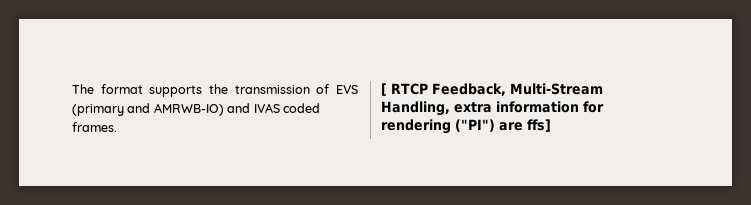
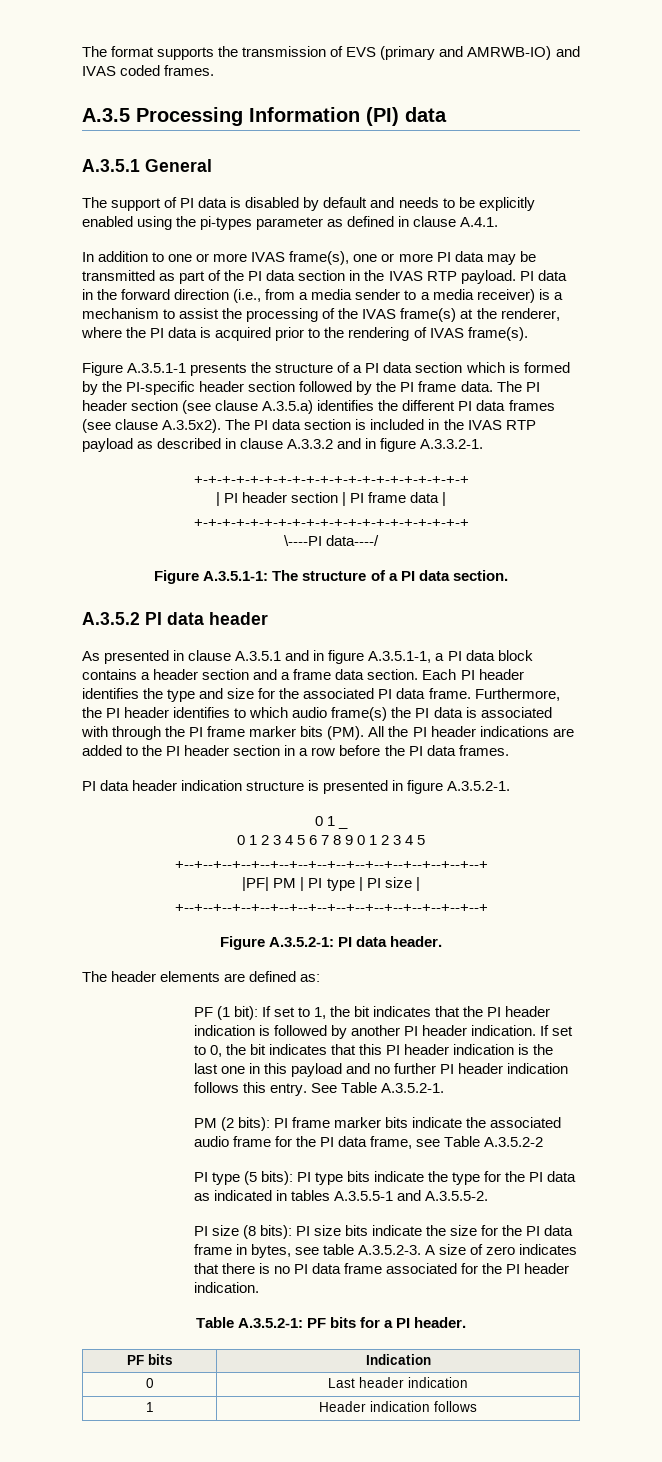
- [ RTCP Feedback, Multi-Stream Handling, extra information for rendering ("PI") are ffs]
+ A.3.5 Processing Information (PI) data
+ A.3.5.1 General
+ The support of PI data is disabled by default and needs to be explicitly enabled using the pi-types parameter as defined in clause A.4.1.
+ In addition to one or more IVAS frame(s), one or more PI data may be transmitted as part of the PI data section in the IVAS RTP payload. PI data in the forward direction (i.e., from a media sender to a media receiver) is a mechanism to assist the processing of the IVAS frame(s) at the renderer, where the PI data is acquired prior to the rendering of IVAS frame(s).
+ Figure A.3.5.1-1 presents the structure of a PI data section which is formed by the PI-specific header section followed by the PI frame data. The PI header section (see clause A.3.5.a) identifies the different PI data frames (see clause A.3.5x2). The PI data section is included in the IVAS RTP payload as described in clause A.3.3.2 and in figure A.3.3.2-1.
+ +-+-+-+-+-+-+-+-+-+-+-+-+-+-+-+-+-+-+-+
+ | PI header section | PI frame data |
+ +-+-+-+-+-+-+-+-+-+-+-+-+-+-+-+-+-+-+-+
+ \----PI data----/
+ Figure A.3.5.1-1: The structure of a PI data section.
+ A.3.5.2 PI data header
+ As presented in clause A.3.5.1 and in figure A.3.5.1-1, a PI data block contains a header section and a frame data section. Each PI header identifies the type and size for the associated PI data frame. Furthermore, the PI header identifies to which audio frame(s) the PI data is associated with through the PI frame marker bits (PM). All the PI header indications are added to the PI header section in a row before the PI data frames.
+ PI data header indication structure is presented in figure A.3.5.2-1.
+ 0 1 _
+ 0 1 2 3 4 5 6 7 8 9 0 1 2 3 4 5
+ +--+--+--+--+--+--+--+--+--+--+--+--+--+--+--+--+
+ |PF| PM | PI type | PI size |
+ +--+--+--+--+--+--+--+--+--+--+--+--+--+--+--+--+
+ Figure A.3.5.2-1: PI data header.
+ The header elements are defined as:
+ PF (1 bit): If set to 1, the bit indicates that the PI header indication is followed by another PI header indication. If set to 0, the bit indicates that this PI header indication is the last one in this payload and no further PI header indication follows this entry. See Table A.3.5.2-1.
+ PM (2 bits): PI frame marker bits indicate the associated audio frame for the PI data frame, see Table A.3.5.2-2
+ PI type (5 bits): PI type bits indicate the type for the PI data as indicated in tables A.3.5.5-1 and A.3.5.5-2.
+ PI size (8 bits): PI size bits indicate the size for the PI data frame in bytes, see table A.3.5.2-3. A size of zero indicates that there is no PI data frame associated for the PI header indication.
+ Table A.3.5.2-1: PF bits for a PI header.
+ PF bits | Indication
+ 0 | Last header indication
+ 1 | Header indication follows

